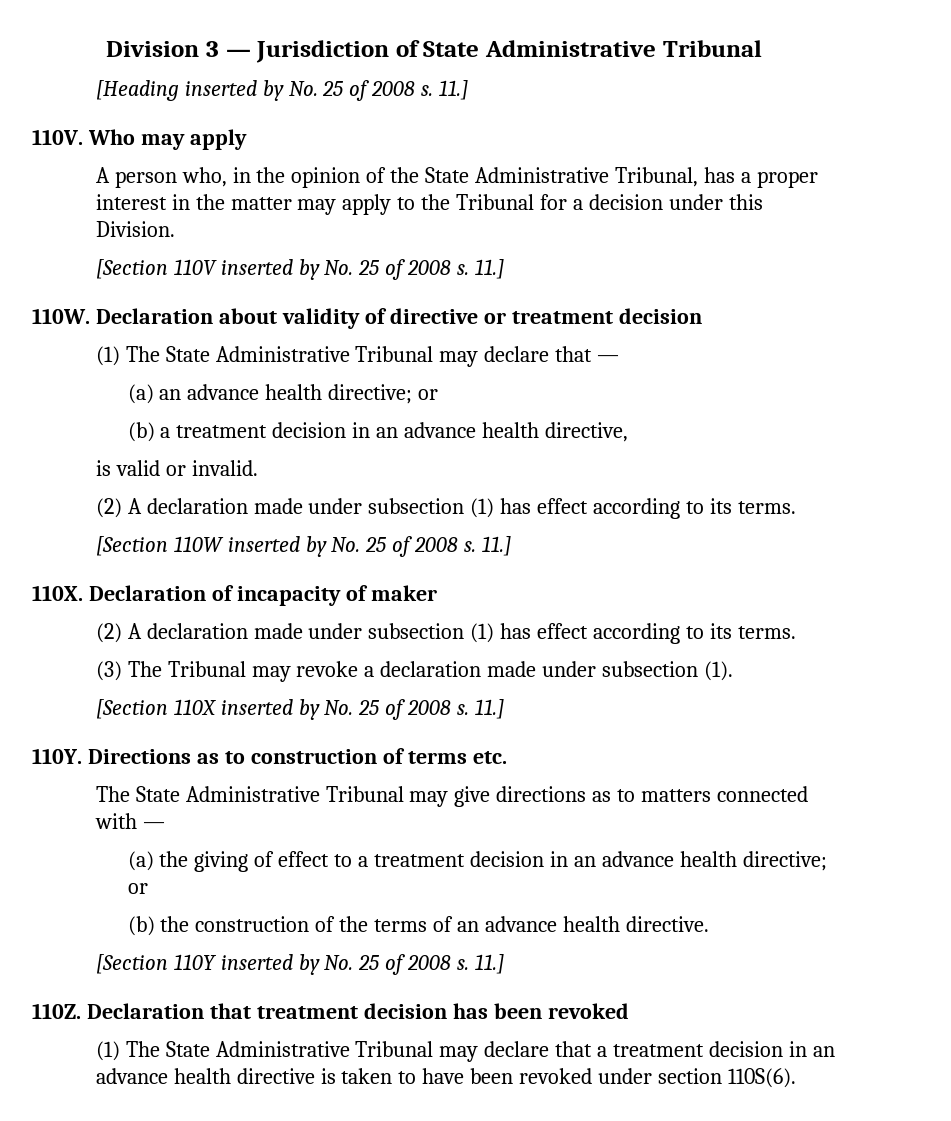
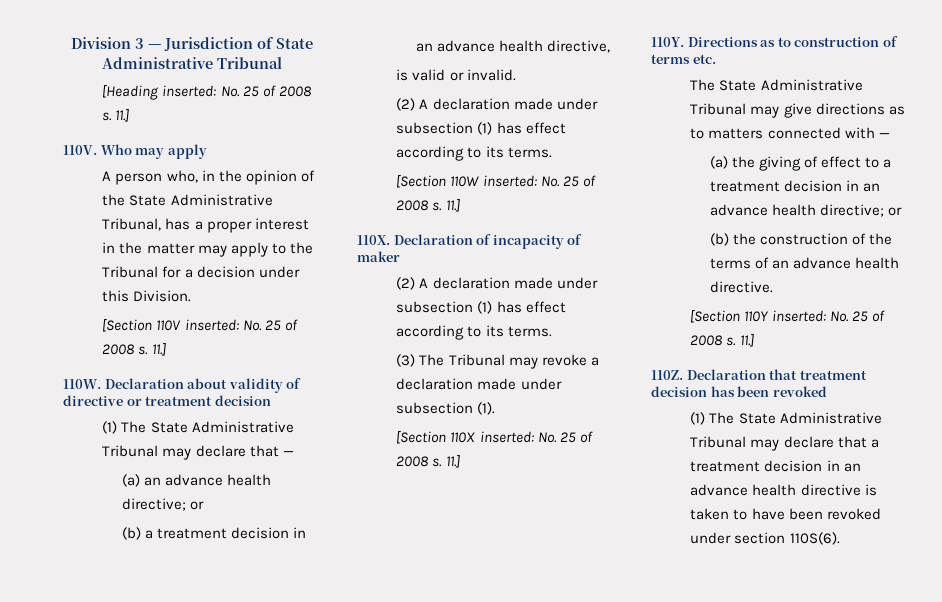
- [Heading inserted by No. 25 of 2008 s.
+ [Heading inserted: No. 25 of 2008 s.
- [Section 110V inserted by No. 25 of 2008 s.
+ [Section 110V inserted: No. 25 of 2008 s.
- [Section 110W inserted by No. 25 of 2008 s.
+ [Section 110W inserted: No. 25 of 2008 s.
- [Section 110X inserted by No. 25 of 2008 s.
+ [Section 110X inserted: No. 25 of 2008 s.
- [Section 110Y inserted by No. 25 of 2008 s.
+ [Section 110Y inserted: No. 25 of 2008 s.

